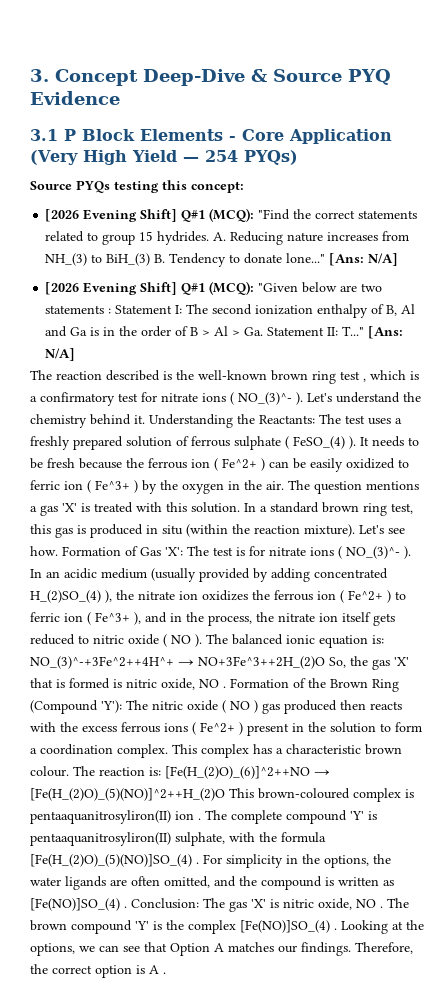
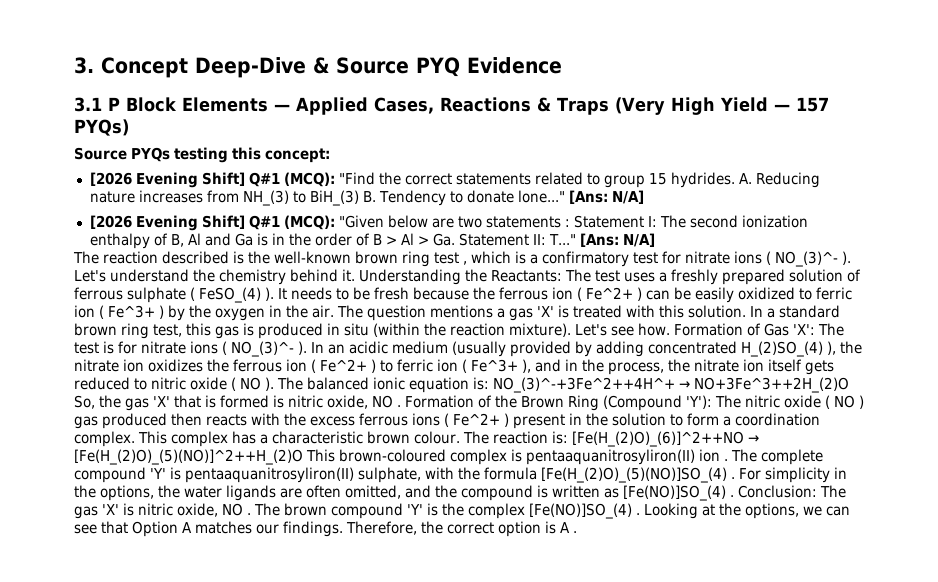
- 3.1 P Block Elements - Core Application (Very High Yield — 254 PYQs)
+ 3.1 P Block Elements — Applied Cases, Reactions & Traps (Very High Yield — 157 PYQs)

